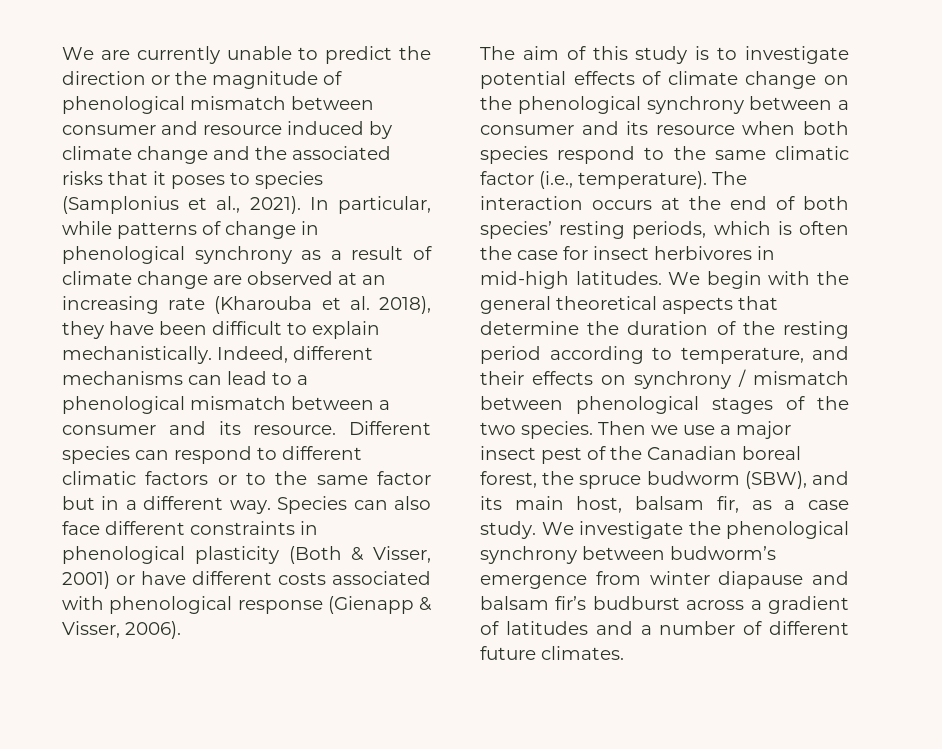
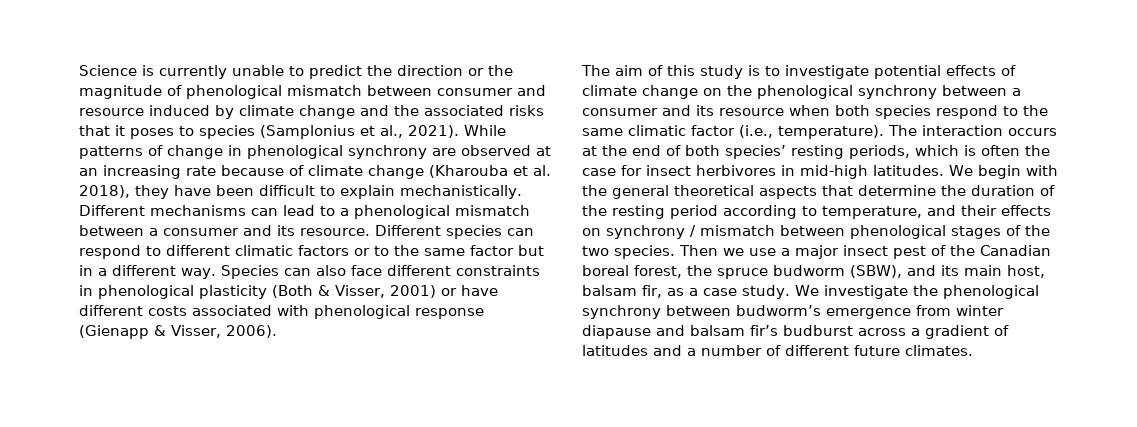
- We are currently unable to predict the direction or the magnitude of phenological mismatch between consumer and resource induced by climate change and the associated risks that it poses to species (Samplonius et al., 2021).
+ Science is currently unable to predict the direction or the magnitude of phenological mismatch between consumer and resource induced by climate change and the associated risks that it poses to species (Samplonius et al., 2021).
- In particular, while patterns of change in phenological synchrony as a result of climate change are observed at an increasing rate (Kharouba et al. 2018), they have been difficult to explain mechanistically.
+ While patterns of change in phenological synchrony are observed at an increasing rate because of climate change (Kharouba et al. 2018), they have been difficult to explain mechanistically.
- Indeed, different mechanisms can lead to a phenological mismatch between a consumer and its resource.
+ Different mechanisms can lead to a phenological mismatch between a consumer and its resource.

